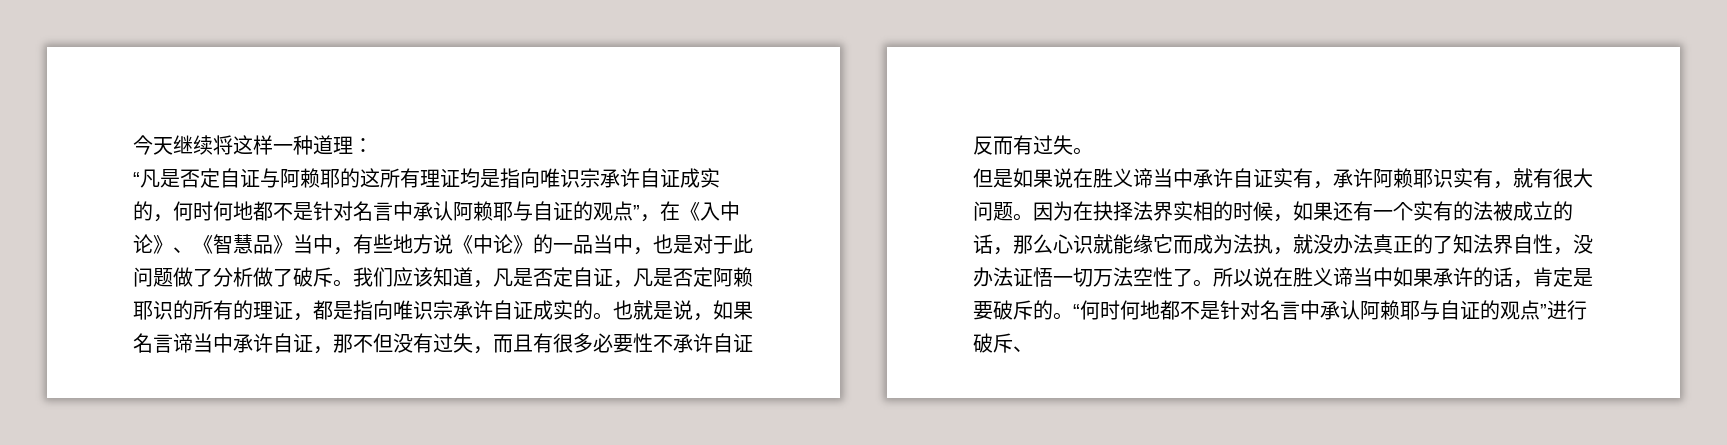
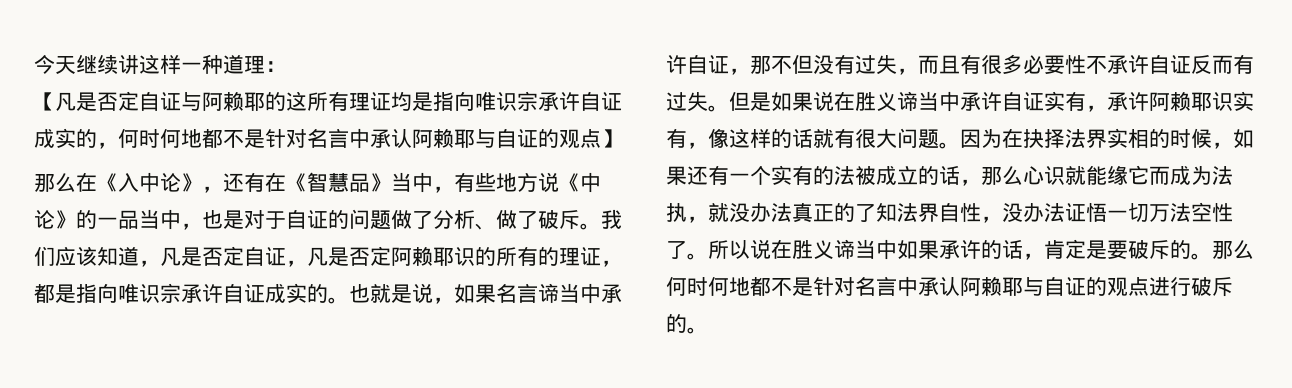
- 今天继续将这样一种道理：
+ 今天继续讲这样一种道理：
- “凡是否定自证与阿赖耶的这所有理证均是指向唯识宗承许自证成实的，何时何地都不是针对名言中承认阿赖耶与自证的观点”，在《入中论》、《智慧品》当中，有些地方说《中论》的一品当中，也是对于此问题做了分析做了破斥。
+ 【凡是否定自证与阿赖耶的这所有理证均是指向唯识宗承许自证成实的，何时何地都不是针对名言中承认阿赖耶与自证的观点】
+ 那么在《入中论》，还有在《智慧品》当中，有些地方说《中论》的一品当中，也是对于自证的问题做了分析、做了破斥。
- 也就是说，如果名言谛当中承许自证，那不但没有过失，而且有很多必要性不承许自证反而有过失。
- 但是如果说在胜义谛当中承许自证实有，承许阿赖耶识实有，就有很大问题。
+ 也就是说，如果名言谛当中承许自证，那不但没有过失，而且有很多必要性不承许自证反而有过失。但是如果说在胜义谛当中承许自证实有，承许阿赖耶识实有，像这样的话就有很大问题。
- “何时何地都不是针对名言中承认阿赖耶与自证的观点”进行破斥、
+ 那么何时何地都不是针对名言中承认阿赖耶与自证的观点进行破斥的。

